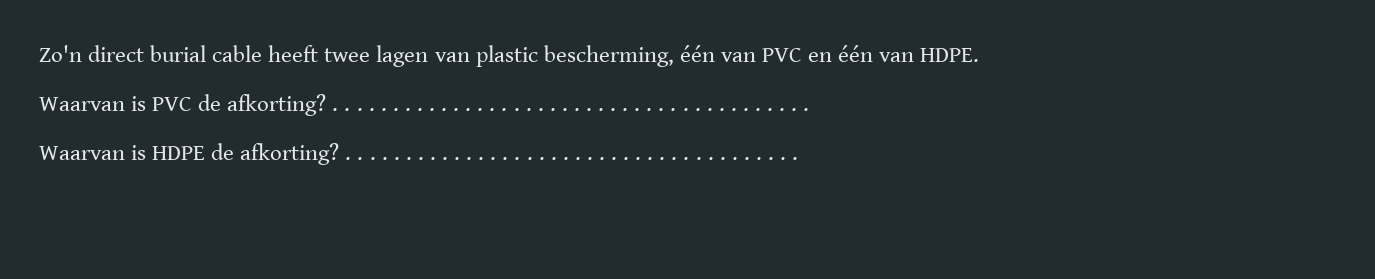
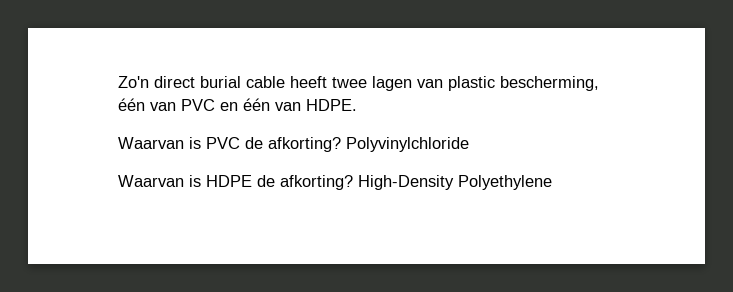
- Waarvan is PVC de afkorting? . . . . . . . . . . . . . . . . . . . . . . . . . . . . . . . . . . . . . . . .
+ Waarvan is PVC de afkorting? Polyvinylchloride
- Waarvan is HDPE de afkorting? . . . . . . . . . . . . . . . . . . . . . . . . . . . . . . . . . . . . . .
+ Waarvan is HDPE de afkorting? High-Density Polyethylene

